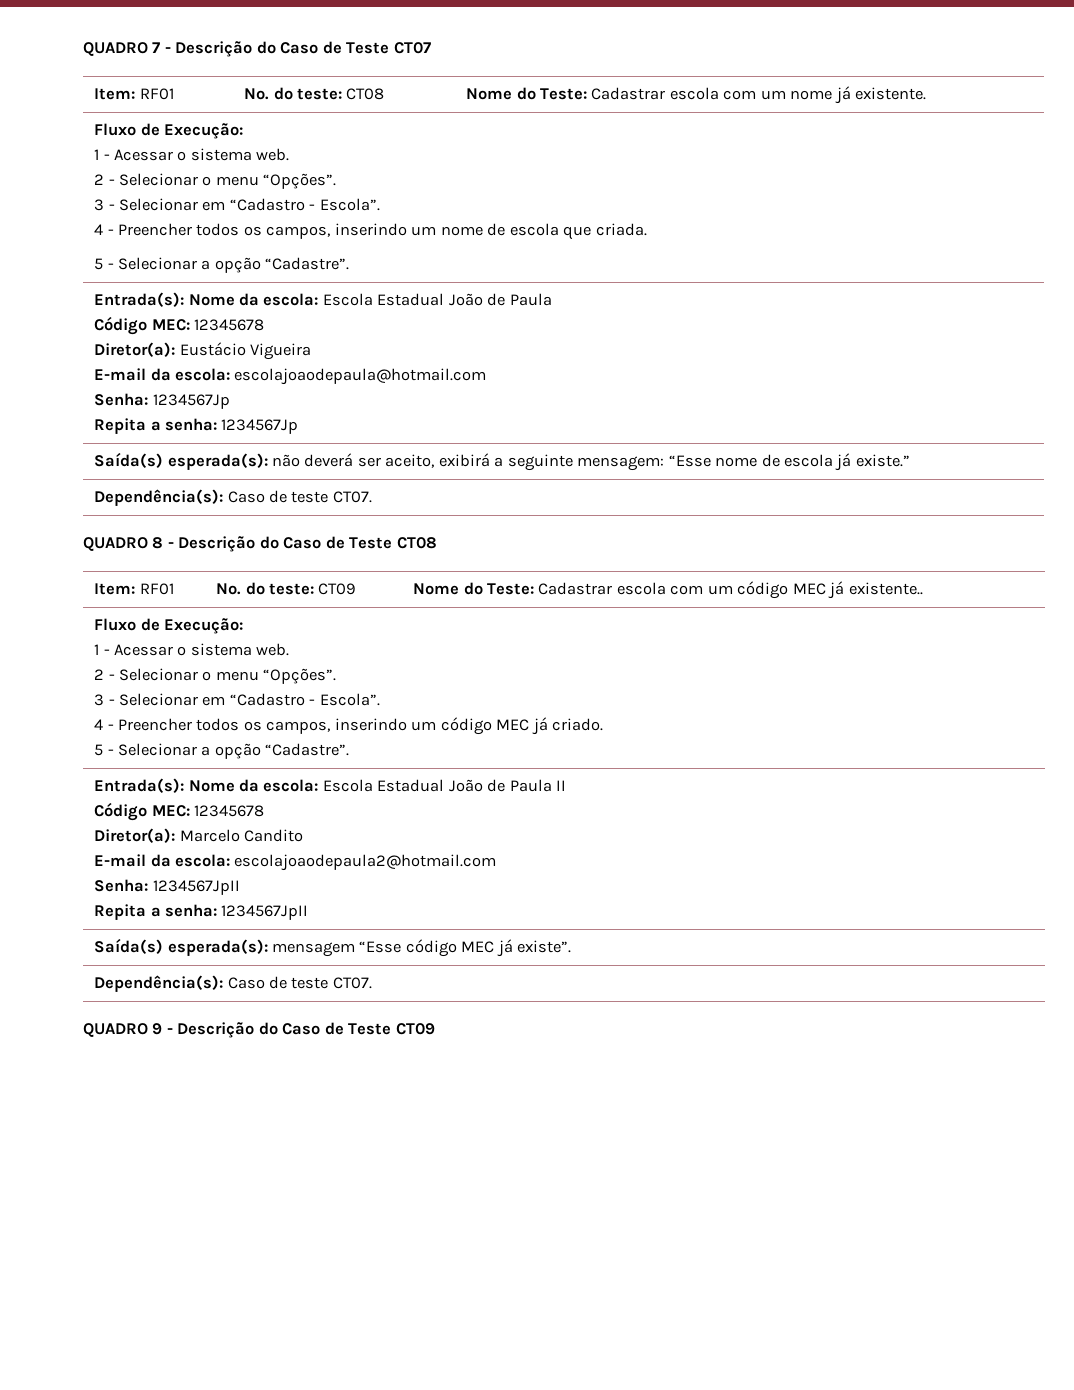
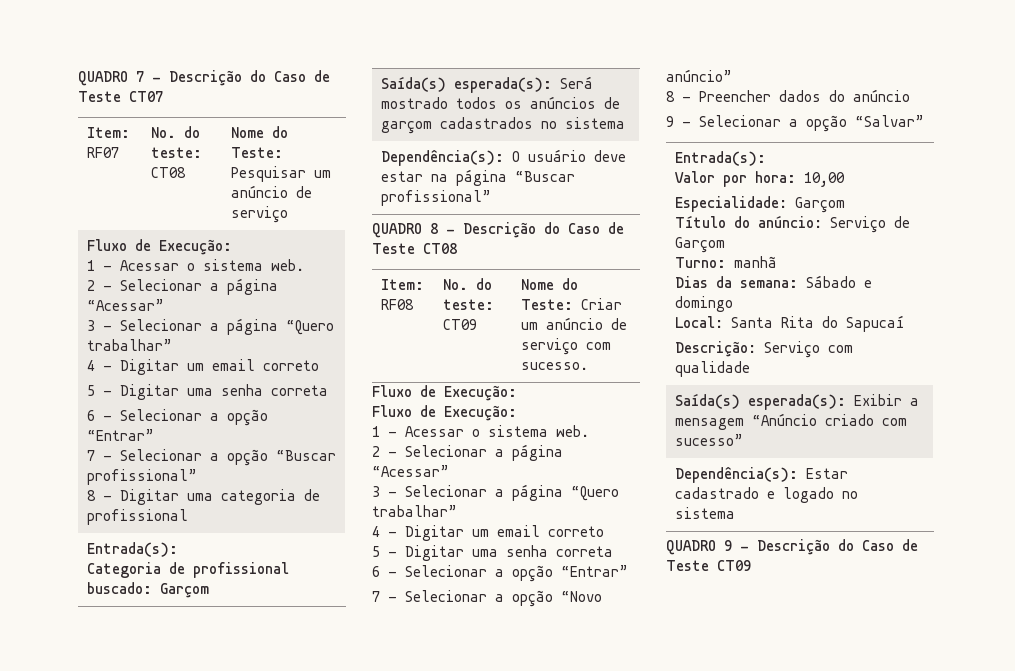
- Item: RF01 | No. do teste: CT08 | Nome do Teste: Cadastrar escola com um nome já existente.
+ Item: RF07 | No. do teste: CT08 | Nome do Teste: Pesquisar um anúncio de serviço
  Fluxo de Execução:
  1 - Acessar o sistema web.
- 2 - Selecionar o menu “Opções”.
- 3 - Selecionar em “Cadastro - Escola”.
- 4 - Preencher todos os campos, inserindo um nome de escola que criada.
- 5 - Selecionar a opção “Cadastre”.
- Entrada(s): Nome da escola: Escola Estadual João de Paula
- Código MEC: 12345678
- Diretor(a): Eustácio Vigueira
- E-mail da escola: escolajoaodepaula@hotmail.com
- Senha: 1234567Jp
- Repita a senha: 1234567Jp
- Saída(s) esperada(s): não deverá ser aceito, exibirá a seguinte mensagem: “Esse nome de escola já existe.”
- Dependência(s): Caso de teste CT07.
+ 2 - Selecionar a página “Acessar”
+ 3 - Selecionar a página “Quero trabalhar”
+ 4 - Digitar um email correto
+ 5 - Digitar uma senha correta
+ 6 - Selecionar a opção “Entrar”
+ 7 - Selecionar a opção “Buscar profissional”
+ 8 - Digitar uma categoria de profissional
+ Entrada(s):
+ Categoria de profissional buscado: Garçom
+ Saída(s) esperada(s): Será mostrado todos os anúncios de garçom cadastrados no sistema
+ Dependência(s): O usuário deve estar na página “Buscar profissional”
- Item: RF01 | No. do teste: CT09 | Nome do Teste: Cadastrar escola com um código MEC já existente..
+ Item: RF08 | No. do teste: CT09 | Nome do Teste: Criar um anúncio de serviço com sucesso.
+ Fluxo de Execução:
  Fluxo de Execução:
  1 - Acessar o sistema web.
- 2 - Selecionar o menu “Opções”.
- 3 - Selecionar em “Cadastro - Escola”.
- 4 - Preencher todos os campos, inserindo um código MEC já criado.
- 5 - Selecionar a opção “Cadastre”.
- Entrada(s): Nome da escola: Escola Estadual João de Paula II
- Código MEC: 12345678
- Diretor(a): Marcelo Candito
- E-mail da escola: escolajoaodepaula2@hotmail.com
- Senha: 1234567JpII
- Repita a senha: 1234567JpII
- Saída(s) esperada(s): mensagem “Esse código MEC já existe”.
- Dependência(s): Caso de teste CT07.
+ 2 - Selecionar a página “Acessar”
+ 3 - Selecionar a página “Quero trabalhar”
+ 4 - Digitar um email correto
+ 5 - Digitar uma senha correta
+ 6 - Selecionar a opção “Entrar”
+ 7 - Selecionar a opção “Novo anúncio”
+ 8 - Preencher dados do anúncio
+ 9 - Selecionar a opção “Salvar”
+ Entrada(s):
+ Valor por hora: 10,00
+ Especialidade: Garçom
+ Título do anúncio: Serviço de Garçom
+ Turno: manhã
+ Dias da semana: Sábado e domingo
+ Local: Santa Rita do Sapucaí
+ Descrição: Serviço com qualidade
+ Saída(s) esperada(s): Exibir a mensagem “Anúncio criado com sucesso”
+ Dependência(s): Estar cadastrado e logado no sistema

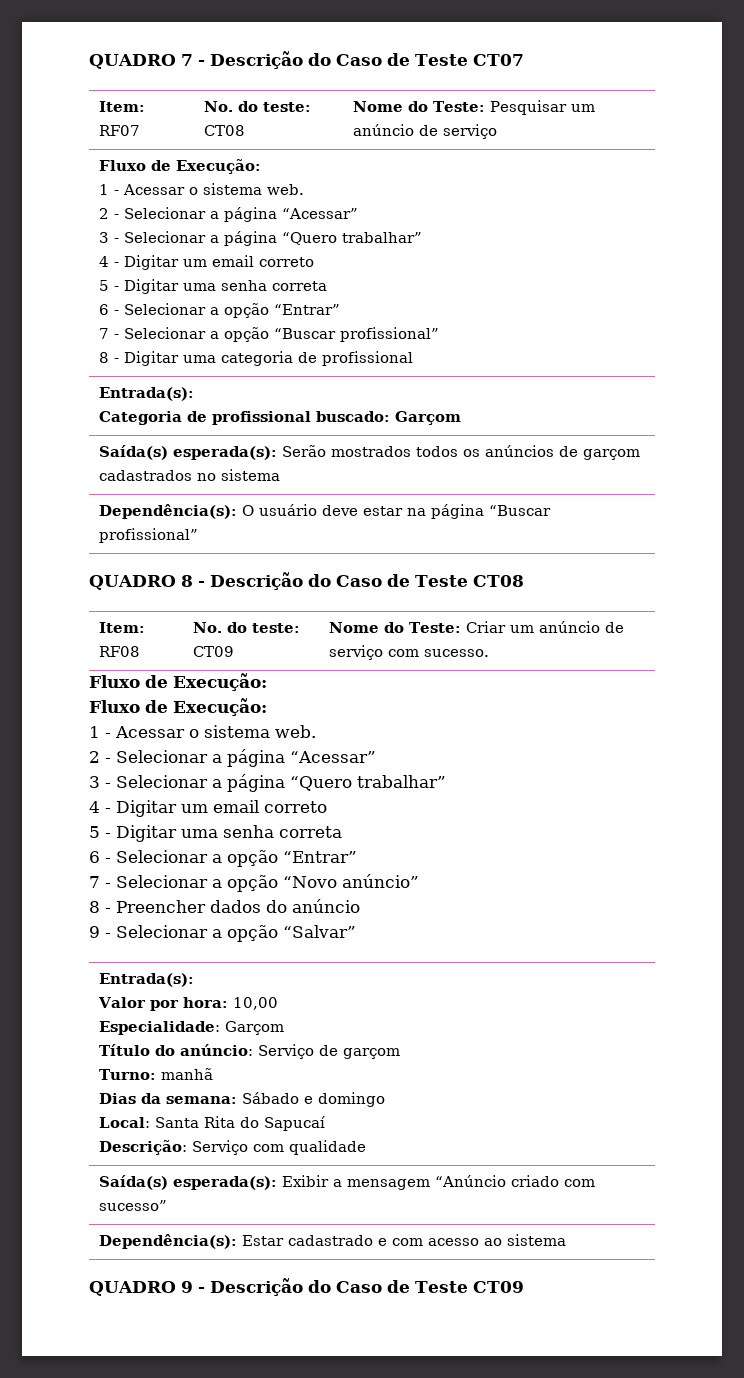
- Saída(s) esperada(s): Será mostrado todos os anúncios de garçom cadastrados no sistema
+ Saída(s) esperada(s): Serão mostrados todos os anúncios de garçom cadastrados no sistema
  9 - Selecionar a opção “Salvar”
  Entrada(s):
  Valor por hora: 10,00
  Especialidade: Garçom
- Título do anúncio: Serviço de Garçom
+ Título do anúncio: Serviço de garçom
- Dependência(s): Estar cadastrado e logado no sistema
+ Dependência(s): Estar cadastrado e com acesso ao sistema

